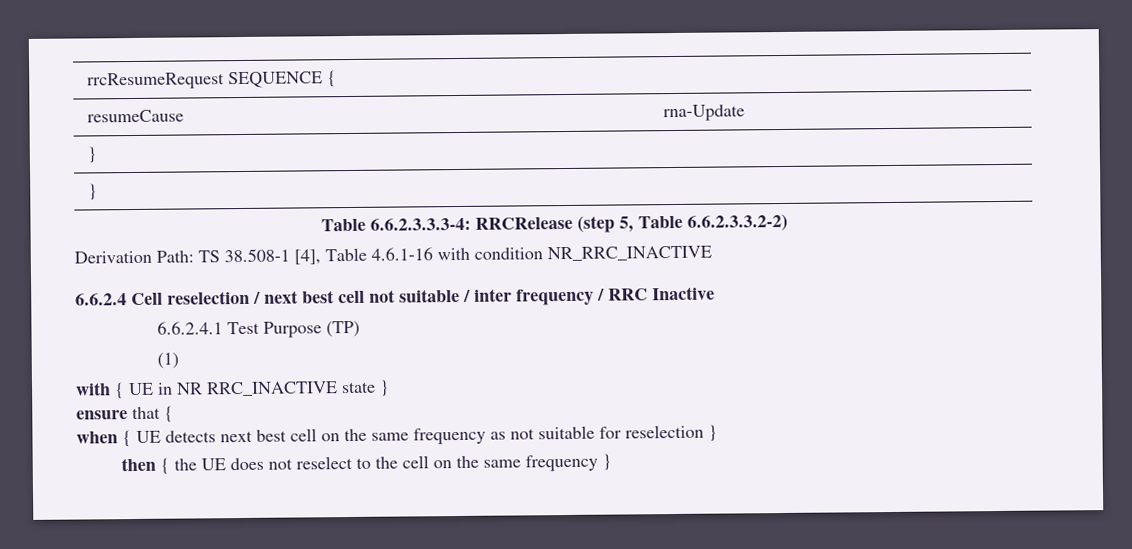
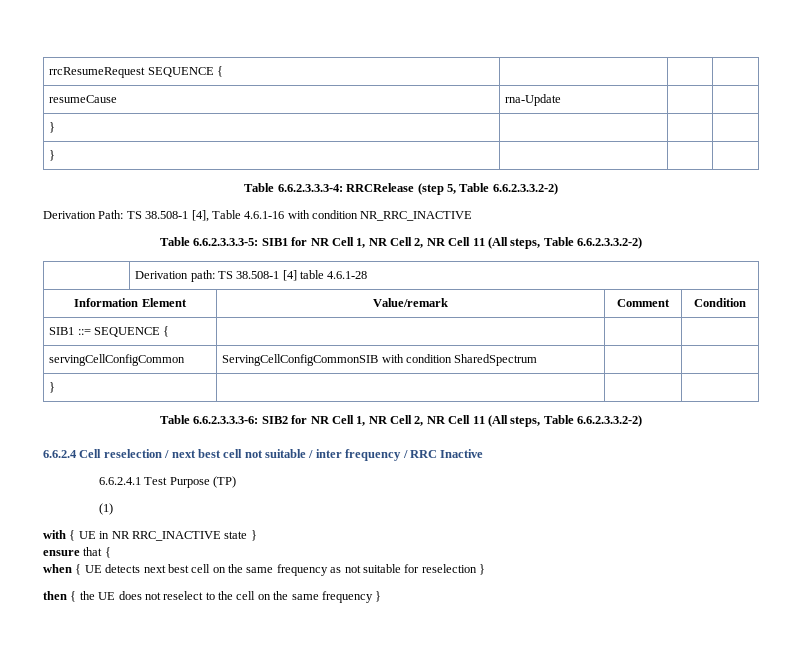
+ Table 6.6.2.3.3.3-5: SIB1 for NR Cell 1, NR Cell 2, NR Cell 11 (All steps, Table 6.6.2.3.3.2-2)
+ | Derivation path: TS 38.508-1 [4] table 4.6.1-28
+ Information Element | Value/remark | Comment | Condition
+ SIB1 ::= SEQUENCE { | | |
+ servingCellConfigCommon | ServingCellConfigCommonSIB with condition SharedSpectrum | |
+ } | | |
+ Table 6.6.2.3.3.3-6: SIB2 for NR Cell 1, NR Cell 2, NR Cell 11 (All steps, Table 6.6.2.3.3.2-2)

